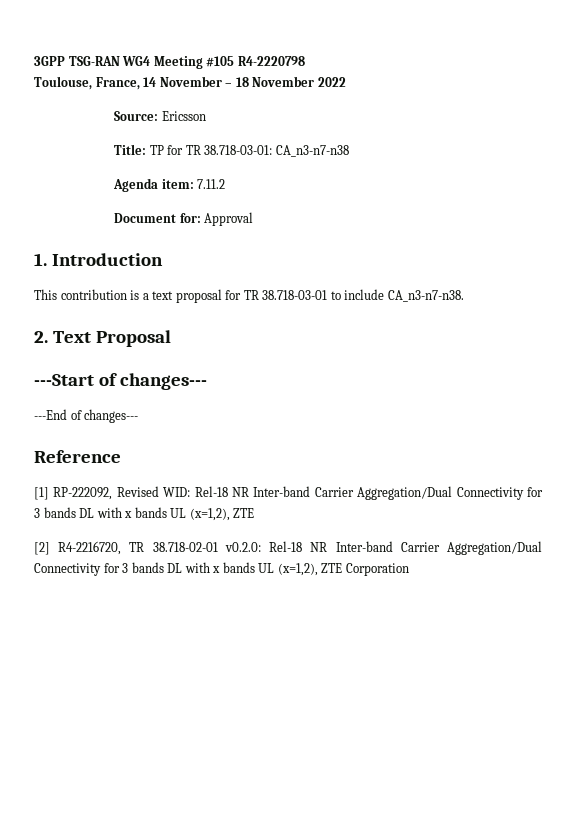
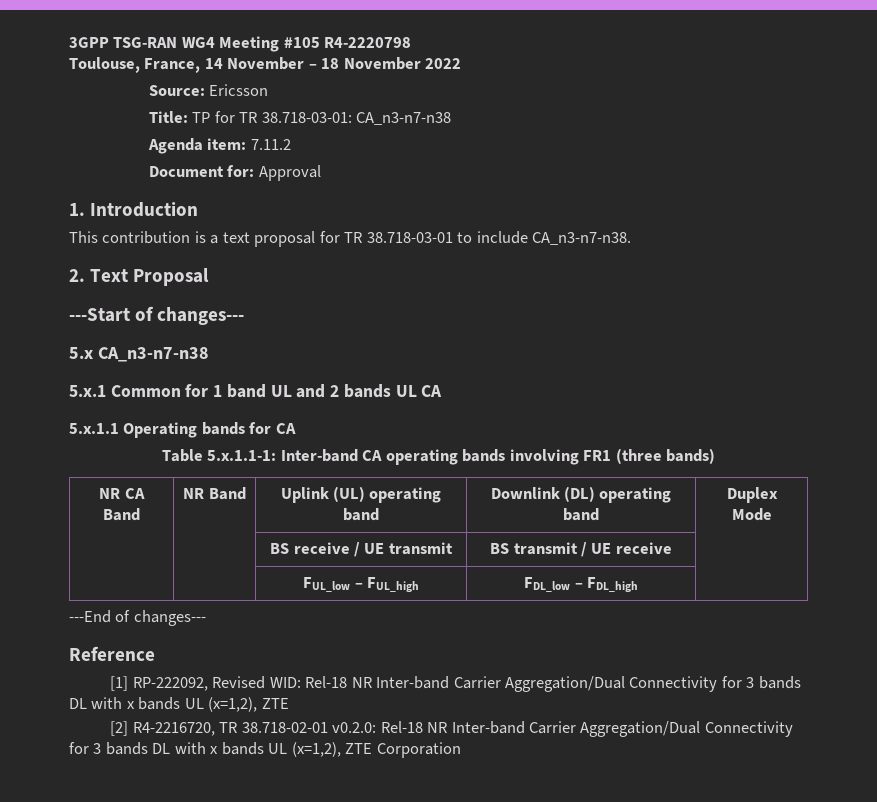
+ 5.x CA_n3-n7-n38
+ 5.x.1 Common for 1 band UL and 2 bands UL CA
+ 5.x.1.1 Operating bands for CA
+ Table 5.x.1.1-1: Inter-band CA operating bands involving FR1 (three bands)
+ NR CA Band | NR Band | Uplink (UL) operating band | Downlink (DL) operating band | Duplex Mode
+ | | BS receive / UE transmit | BS transmit / UE receive |
+ | | FUL_low – FUL_high | FDL_low – FDL_high |

